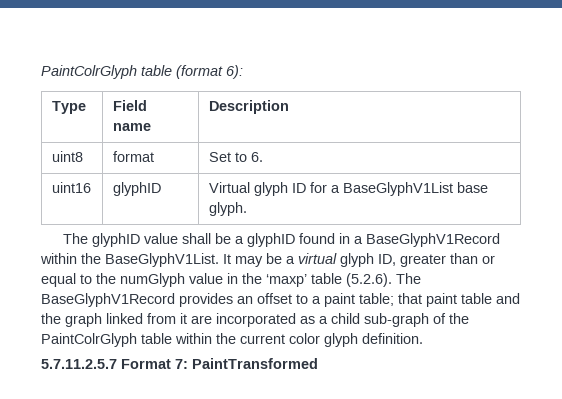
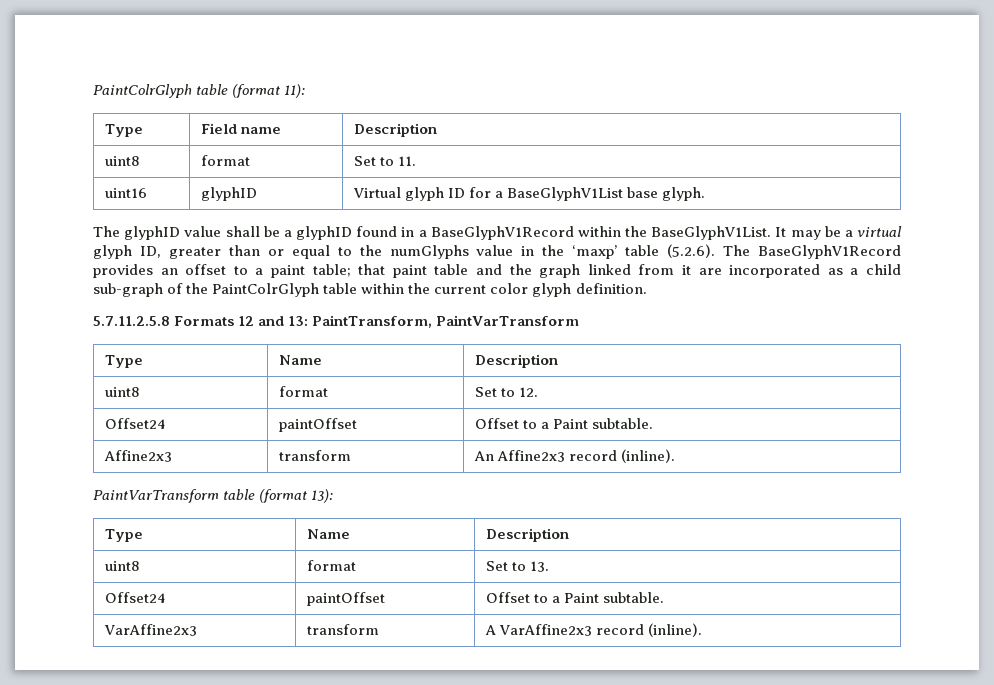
- PaintColrGlyph table (format 6):
+ PaintColrGlyph table (format 11):
- uint8 | format | Set to 6.
+ uint8 | format | Set to 11.
- It may be a virtual glyph ID, greater than or equal to the numGlyph value in the ‘maxp’ table (5.2.6). The BaseGlyphV1Record provides an offset to a paint table; that paint table and the graph linked from it are incorporated as a child sub-graph of the PaintColrGlyph table within the current color glyph definition.
+ It may be a virtual glyph ID, greater than or equal to the numGlyphs value in the ‘maxp’ table (5.2.6). The BaseGlyphV1Record provides an offset to a paint table; that paint table and the graph linked from it are incorporated as a child sub-graph of the PaintColrGlyph table within the current color glyph definition.
- 5.7.11.2.5.7 Format 7: PaintTransformed
+ 5.7.11.2.5.8 Formats 12 and 13: PaintTransform, PaintVarTransform
+ Type | Name | Description
+ uint8 | format | Set to 12.
+ Offset24 | paintOffset | Offset to a Paint subtable.
+ Affine2x3 | transform | An Affine2x3 record (inline).
+ PaintVarTransform table (format 13):
+ Type | Name | Description
+ uint8 | format | Set to 13.
+ Offset24 | paintOffset | Offset to a Paint subtable.
+ VarAffine2x3 | transform | A VarAffine2x3 record (inline).

